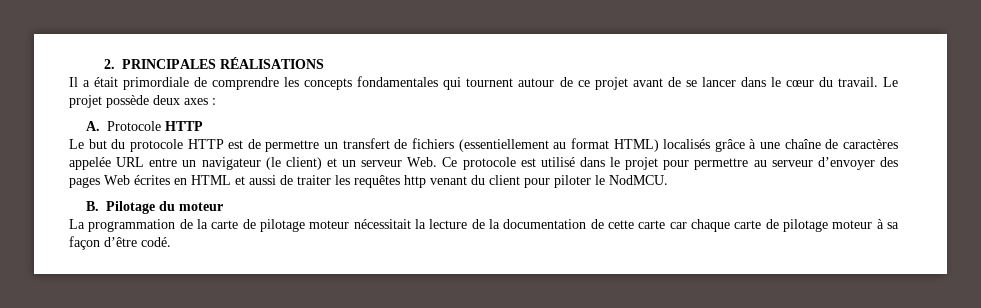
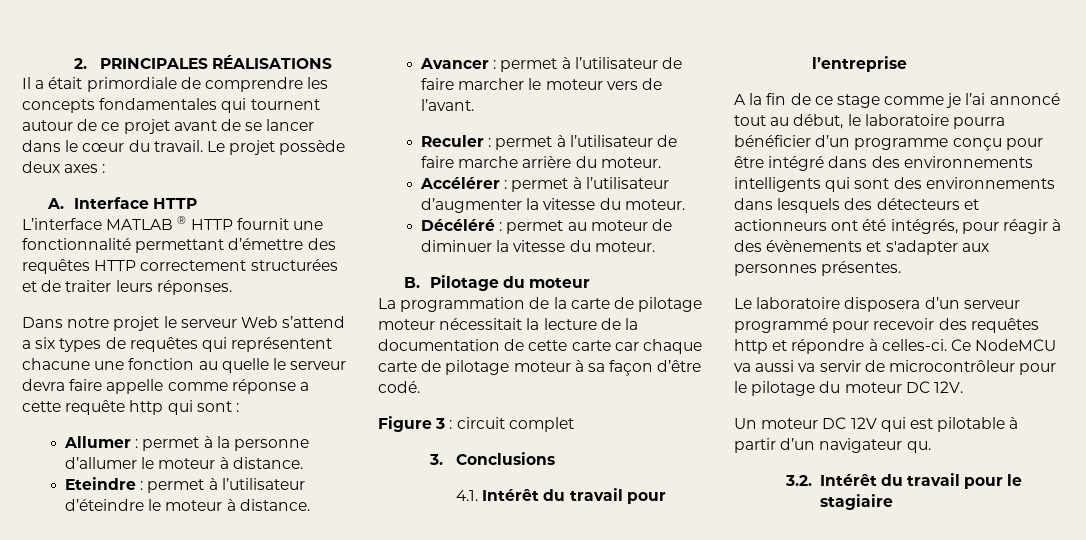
- A. Protocole HTTP
+ A. Interface HTTP
- Le but du protocole HTTP est de permettre un transfert de fichiers (essentiellement au format HTML) localisés grâce à une chaîne de caractères appelée URL entre un navigateur (le client) et un serveur Web. Ce protocole est utilisé dans le projet pour permettre au serveur d’envoyer des pages Web écrites en HTML et aussi de traiter les requêtes http venant du client pour piloter le NodMCU.
+ L’interface MATLAB ® HTTP fournit une fonctionnalité permettant d’émettre des requêtes HTTP correctement structurées et de traiter leurs réponses.
+ Dans notre projet le serveur Web s’attend a six types de requêtes qui représentent chacune une fonction au quelle le serveur devra faire appelle comme réponse a cette requête http qui sont :
+ Allumer : permet à la personne d’allumer le moteur à distance.
+ Eteindre : permet à l’utilisateur d’éteindre le moteur à distance.
+ Avancer : permet à l’utilisateur de faire marcher le moteur vers de l’avant.
+ Reculer : permet à l’utilisateur de faire marche arrière du moteur.
+ Accélérer : permet à l’utilisateur d’augmenter la vitesse du moteur.
+ Décéléré : permet au moteur de diminuer la vitesse du moteur.
+ Figure 3 : circuit complet
+ 3. Conclusions
+ 4.1. Intérêt du travail pour l’entreprise
+ A la fin de ce stage comme je l’ai annoncé tout au début, le laboratoire pourra bénéficier d’un programme conçu pour être intégré dans des environnements intelligents qui sont des environnements dans lesquels des détecteurs et actionneurs ont été intégrés, pour réagir à des évènements et s'adapter aux personnes présentes.
+ Le laboratoire disposera d’un serveur programmé pour recevoir des requêtes http et répondre à celles-ci. Ce NodeMCU va aussi va servir de microcontrôleur pour le pilotage du moteur DC 12V.
+ Un moteur DC 12V qui est pilotable à partir d’un navigateur qu.
+ 3.2. Intérêt du travail pour le stagiaire

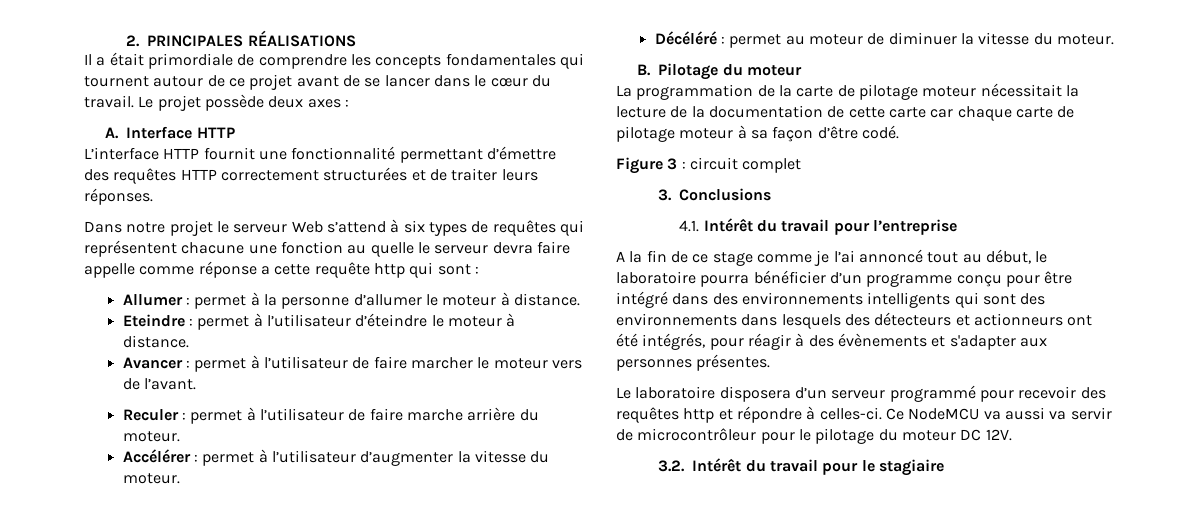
- L’interface MATLAB ® HTTP fournit une fonctionnalité permettant d’émettre des requêtes HTTP correctement structurées et de traiter leurs réponses.
+ L’interface HTTP fournit une fonctionnalité permettant d’émettre des requêtes HTTP correctement structurées et de traiter leurs réponses.
- Dans notre projet le serveur Web s’attend a six types de requêtes qui représentent chacune une fonction au quelle le serveur devra faire appelle comme réponse a cette requête http qui sont :
+ Dans notre projet le serveur Web s’attend à six types de requêtes qui représentent chacune une fonction au quelle le serveur devra faire appelle comme réponse a cette requête http qui sont :
- Un moteur DC 12V qui est pilotable à partir d’un navigateur qu.

